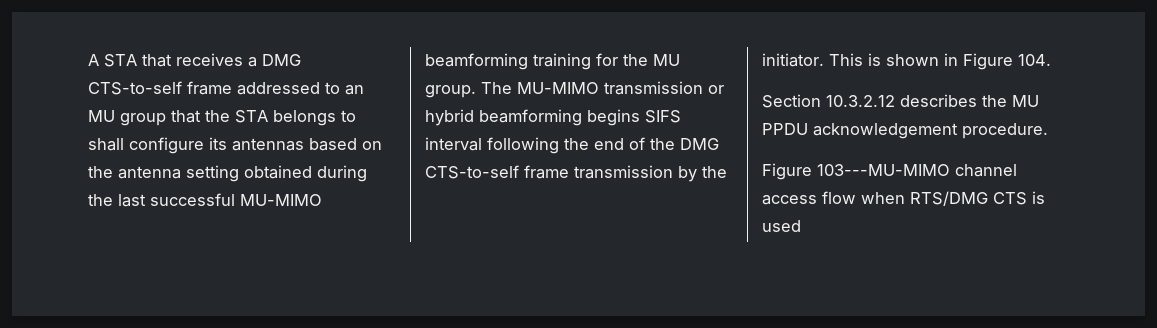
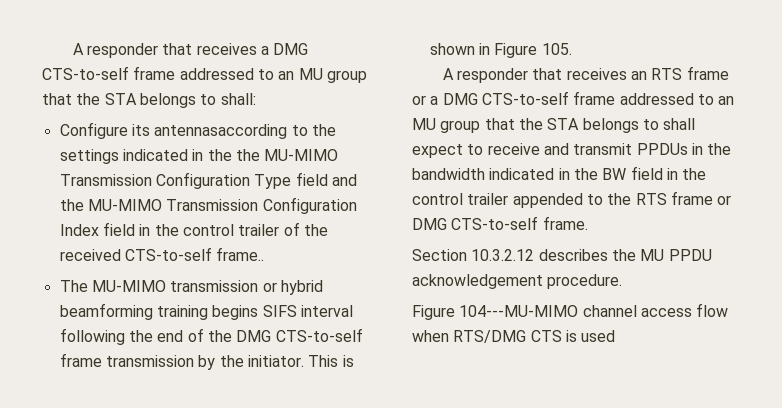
- A STA that receives a DMG CTS-to-self frame addressed to an MU group that the STA belongs to shall configure its antennas based on the antenna setting obtained during the last successful MU-MIMO beamforming training for the MU group. The MU-MIMO transmission or hybrid beamforming begins SIFS interval following the end of the DMG CTS-to-self frame transmission by the initiator.
+ A responder that receives a DMG CTS-to-self frame addressed to an MU group that the STA belongs to shall:
+ Configure its antennasaccording to the settings indicated in the the MU-MIMO Transmission Configuration Type field and the MU-MIMO Transmission Configuration Index field in the control trailer of the received CTS-to-self frame..
+ The MU-MIMO transmission or hybrid beamforming training begins SIFS interval following the end of the DMG CTS-to-self frame transmission by the initiator.
- This is shown in Figure 104.
+ This is shown in Figure 105.
+ A responder that receives an RTS frame or a DMG CTS-to-self frame addressed to an MU group that the STA belongs to shall expect to receive and transmit PPDUs in the bandwidth indicated in the BW field in the control trailer appended to the RTS frame or DMG CTS-to-self frame.
- Figure 103---MU-MIMO channel access flow when RTS/DMG CTS is used
+ Figure 104---MU-MIMO channel access flow when RTS/DMG CTS is used

